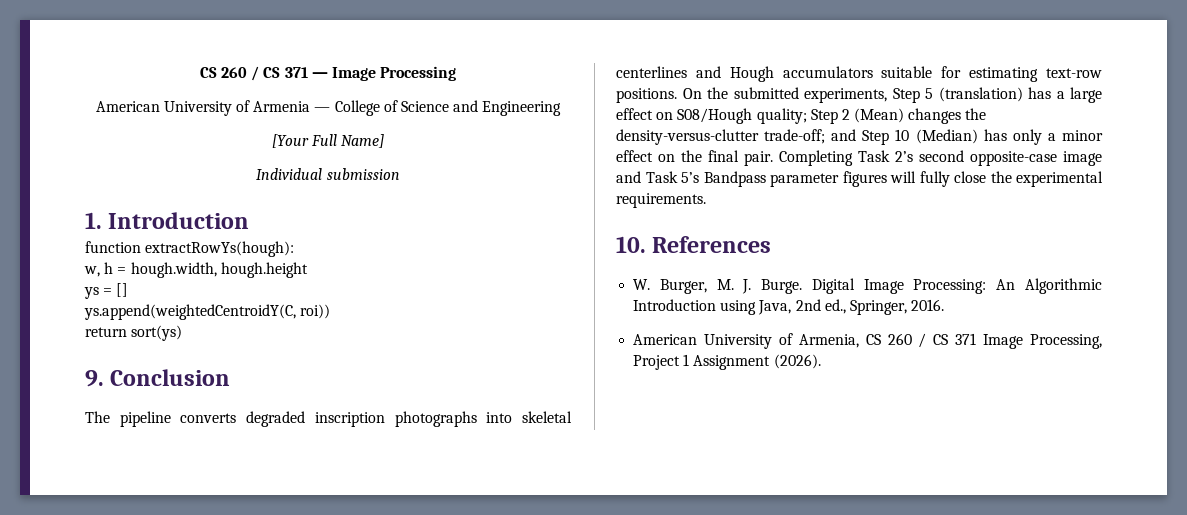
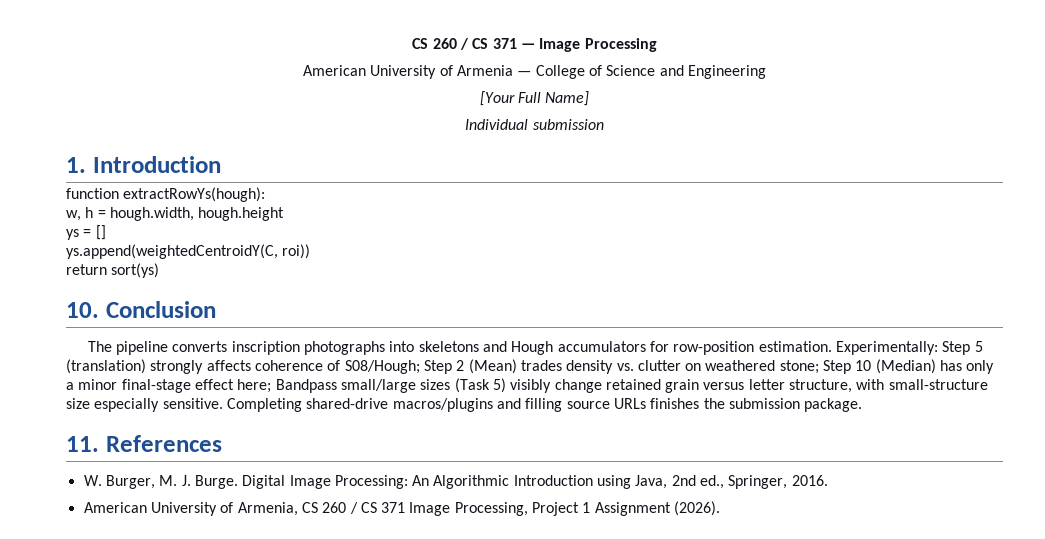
- 9. Conclusion
+ 10. Conclusion
- The pipeline converts degraded inscription photographs into skeletal centerlines and Hough accumulators suitable for estimating text-row positions. On the submitted experiments, Step 5 (translation) has a large effect on S08/Hough quality; Step 2 (Mean) changes the density-versus-clutter trade-off; and Step 10 (Median) has only a minor effect on the final pair. Completing Task 2’s second opposite-case image and Task 5’s Bandpass parameter figures will fully close the experimental requirements.
- 10. References
+ The pipeline converts inscription photographs into skeletons and Hough accumulators for row-position estimation. Experimentally: Step 5 (translation) strongly affects coherence of S08/Hough; Step 2 (Mean) trades density vs. clutter on weathered stone; Step 10 (Median) has only a minor final-stage effect here; Bandpass small/large sizes (Task 5) visibly change retained grain versus letter structure, with small-structure size especially sensitive. Completing shared-drive macros/plugins and filling source URLs finishes the submission package.
+ 11. References

